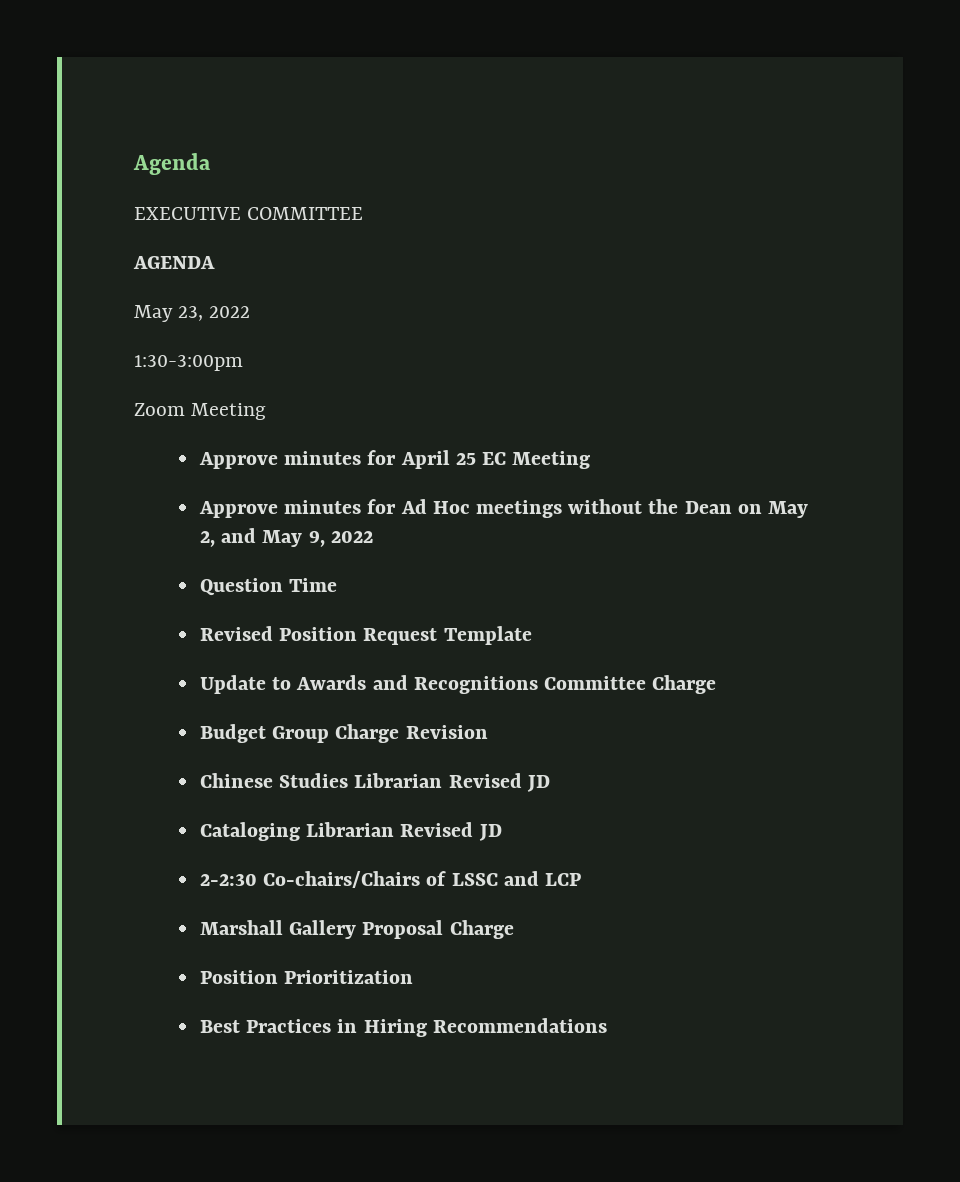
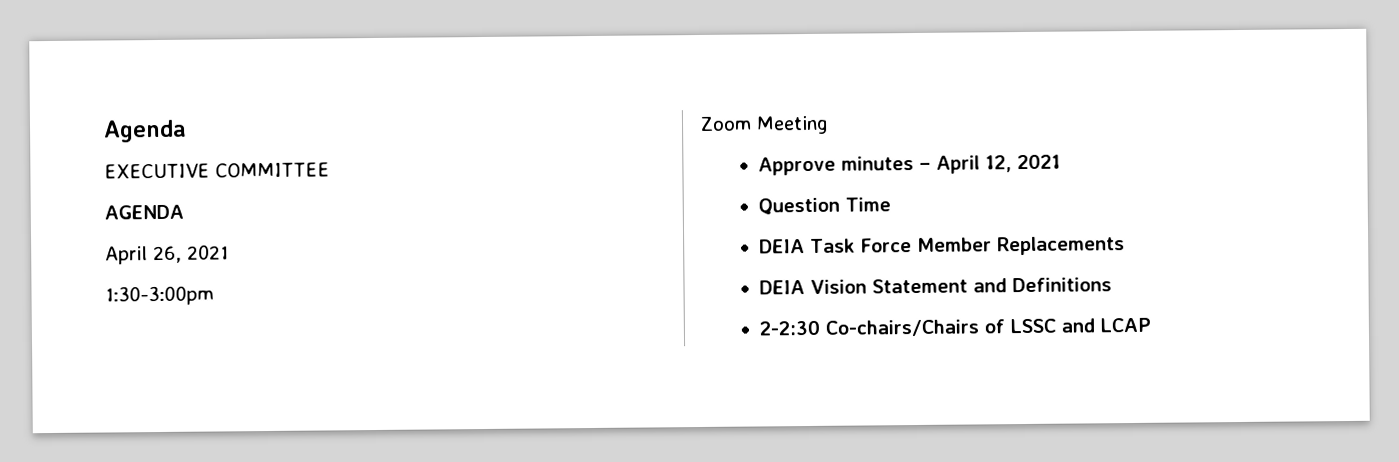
- May 23, 2022
+ April 26, 2021
- Approve minutes for April 25 EC Meeting
- Approve minutes for Ad Hoc meetings without the Dean on May 2, and May 9, 2022
+ Approve minutes – April 12, 2021
  Question Time
- Revised Position Request Template
- Update to Awards and Recognitions Committee Charge
- Budget Group Charge Revision
- Chinese Studies Librarian Revised JD
- Cataloging Librarian Revised JD
+ DEIA Task Force Member Replacements
+ DEIA Vision Statement and Definitions
- 2-2:30 Co-chairs/Chairs of LSSC and LCP
- Marshall Gallery Proposal Charge
- Position Prioritization
- Best Practices in Hiring Recommendations
+ 2-2:30 Co-chairs/Chairs of LSSC and LCAP

